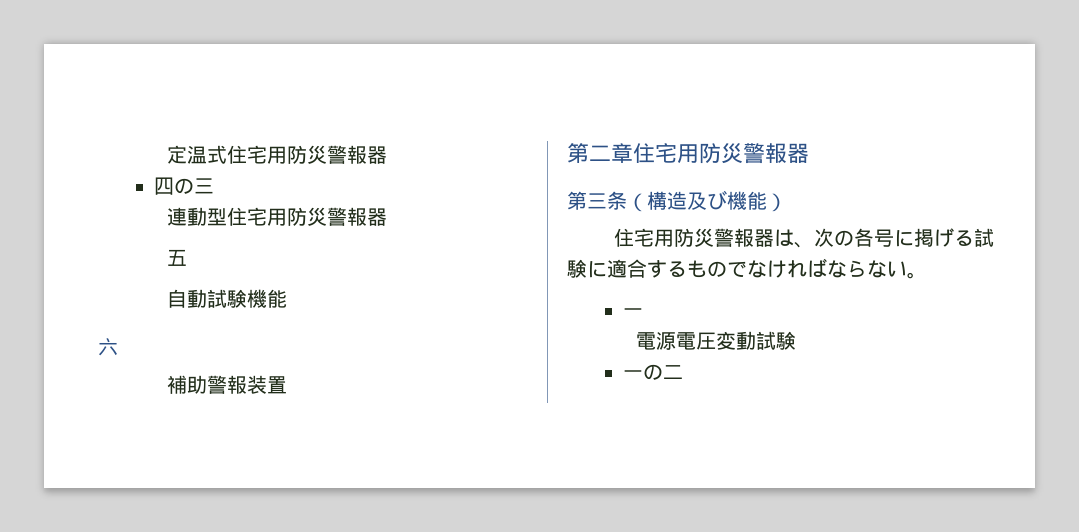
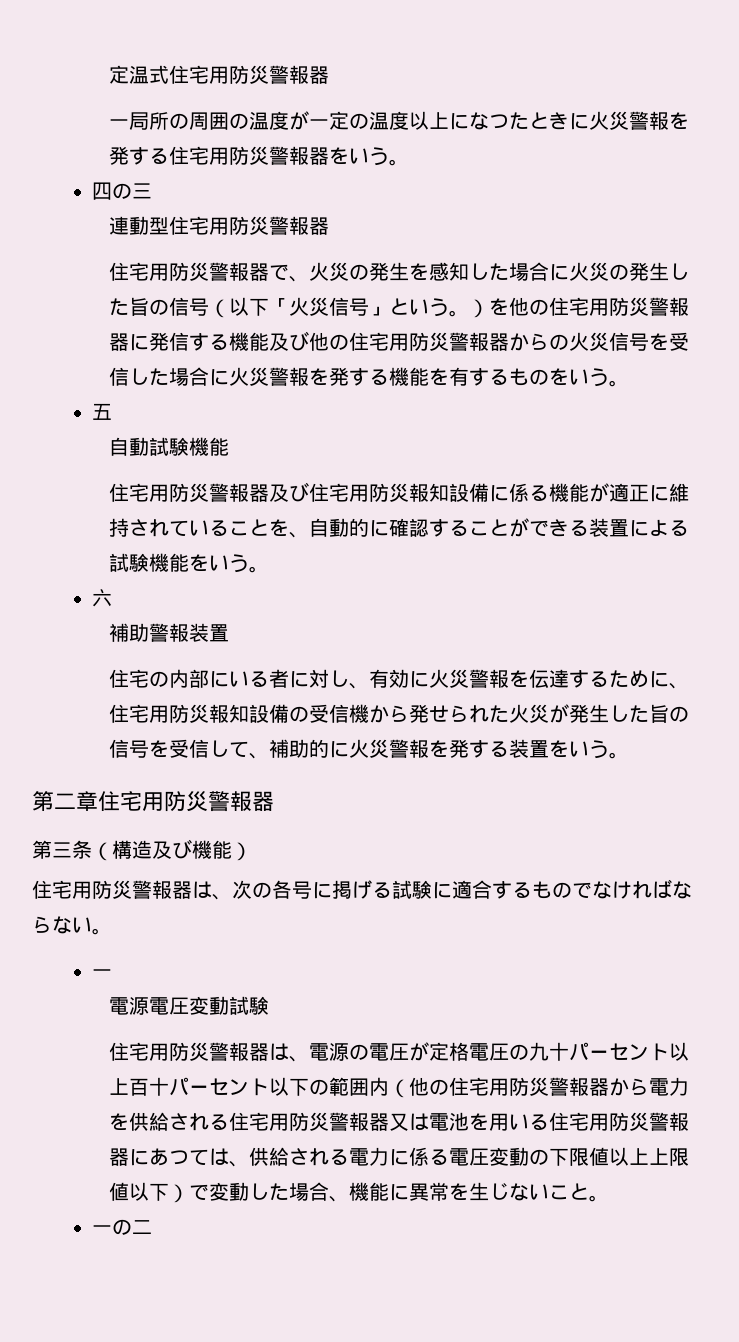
+ 一局所の周囲の温度が一定の温度以上になつたときに火災警報を発する住宅用防災警報器をいう。
+ 住宅用防災警報器で、火災の発生を感知した場合に火災の発生した旨の信号（以下「火災信号」という。）を他の住宅用防災警報器に発信する機能及び他の住宅用防災警報器からの火災信号を受信した場合に火災警報を発する機能を有するものをいう。
  五
  自動試験機能
+ 住宅用防災警報器及び住宅用防災報知設備に係る機能が適正に維持されていることを、自動的に確認することができる装置による試験機能をいう。
  六
  補助警報装置
+ 住宅の内部にいる者に対し、有効に火災警報を伝達するために、住宅用防災報知設備の受信機から発せられた火災が発生した旨の信号を受信して、補助的に火災警報を発する装置をいう。
+ 住宅用防災警報器は、電源の電圧が定格電圧の九十パーセント以上百十パーセント以下の範囲内（他の住宅用防災警報器から電力を供給される住宅用防災警報器又は電池を用いる住宅用防災警報器にあつては、供給される電力に係る電圧変動の下限値以上上限値以下）で変動した場合、機能に異常を生じないこと。

